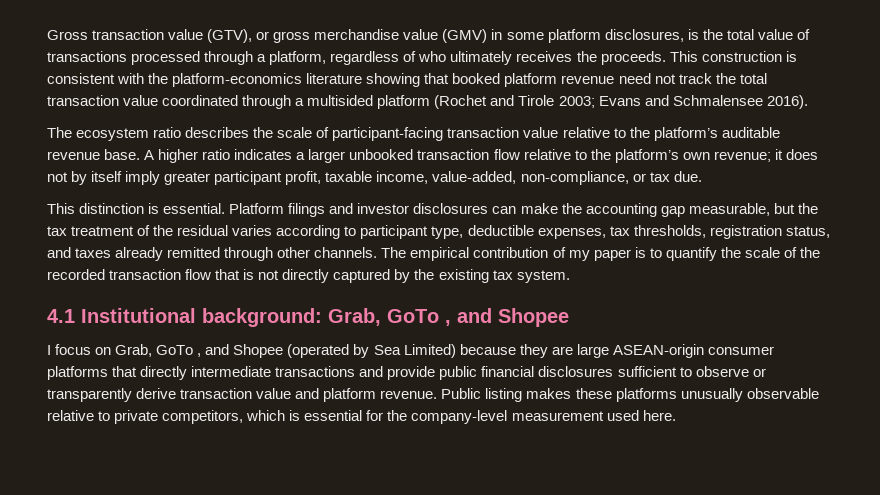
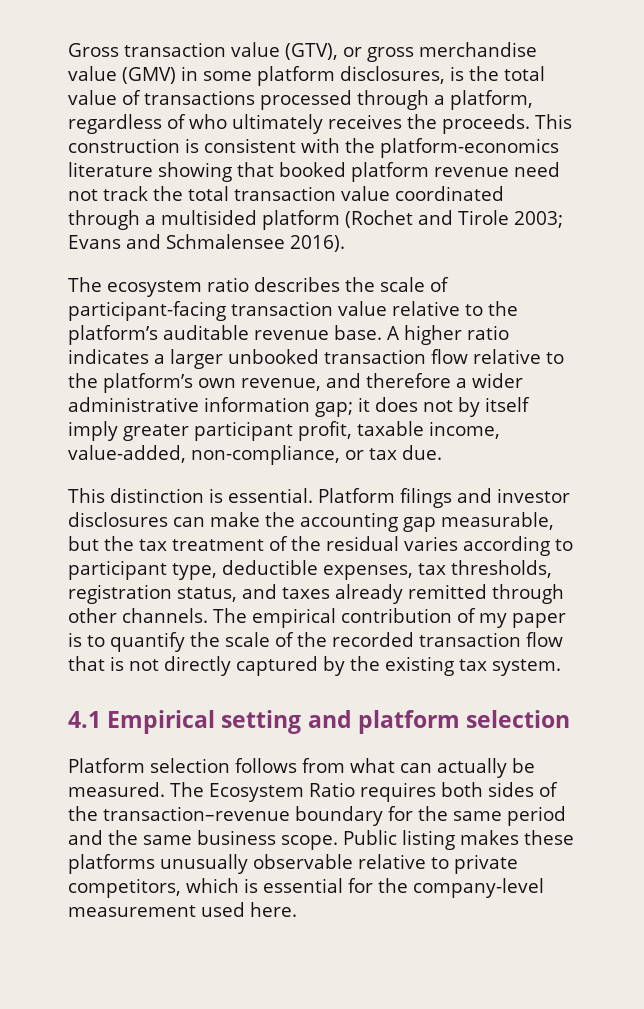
- A higher ratio indicates a larger unbooked transaction flow relative to the platform’s own revenue; it does not by itself imply greater participant profit, taxable income, value-added, non-compliance, or tax due.
+ A higher ratio indicates a larger unbooked transaction flow relative to the platform’s own revenue, and therefore a wider administrative information gap; it does not by itself imply greater participant profit, taxable income, value-added, non-compliance, or tax due.
- 4.1 Institutional background: Grab, GoTo , and Shopee
- I focus on Grab, GoTo , and Shopee (operated by Sea Limited) because they are large ASEAN-origin consumer platforms that directly intermediate transactions and provide public financial disclosures sufficient to observe or transparently derive transaction value and platform revenue.
+ 4.1 Empirical setting and platform selection
+ Platform selection follows from what can actually be measured. The Ecosystem Ratio requires both sides of the transaction–revenue boundary for the same period and the same business scope.

